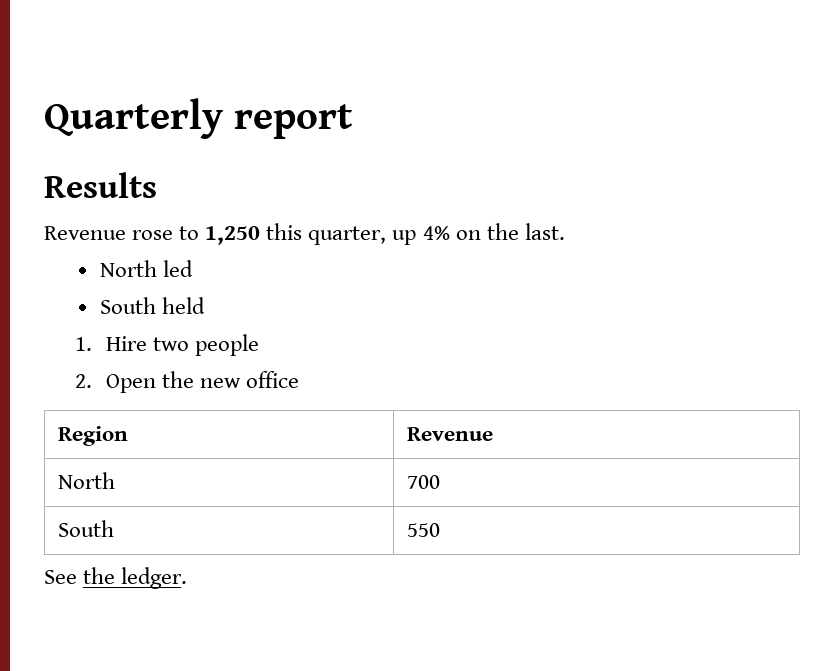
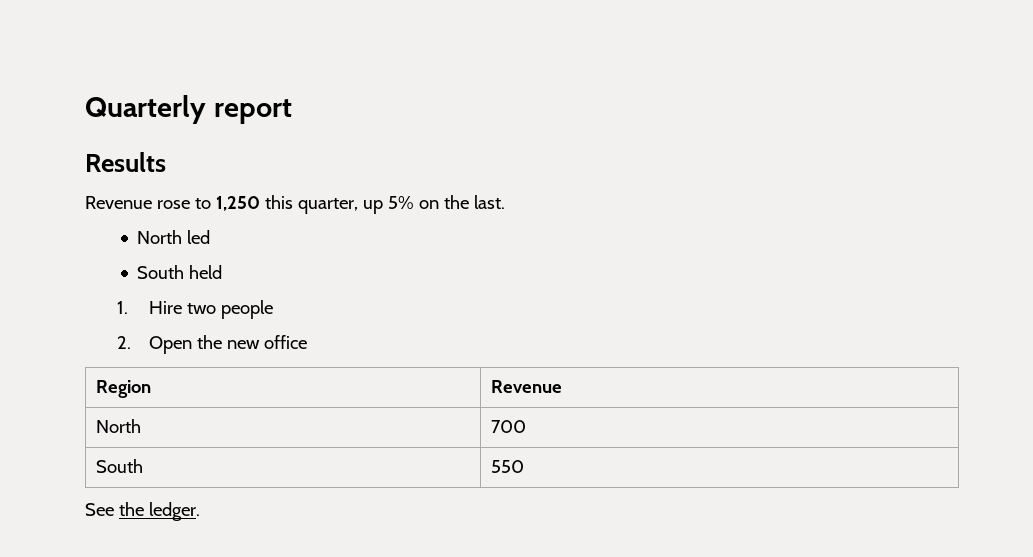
- Revenue rose to 1,250 this quarter, up 4% on the last.
+ Revenue rose to 1,250 this quarter, up 5% on the last.

